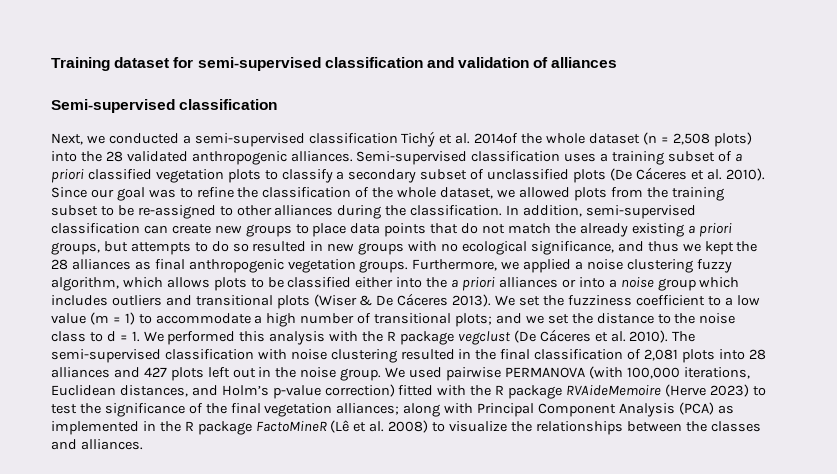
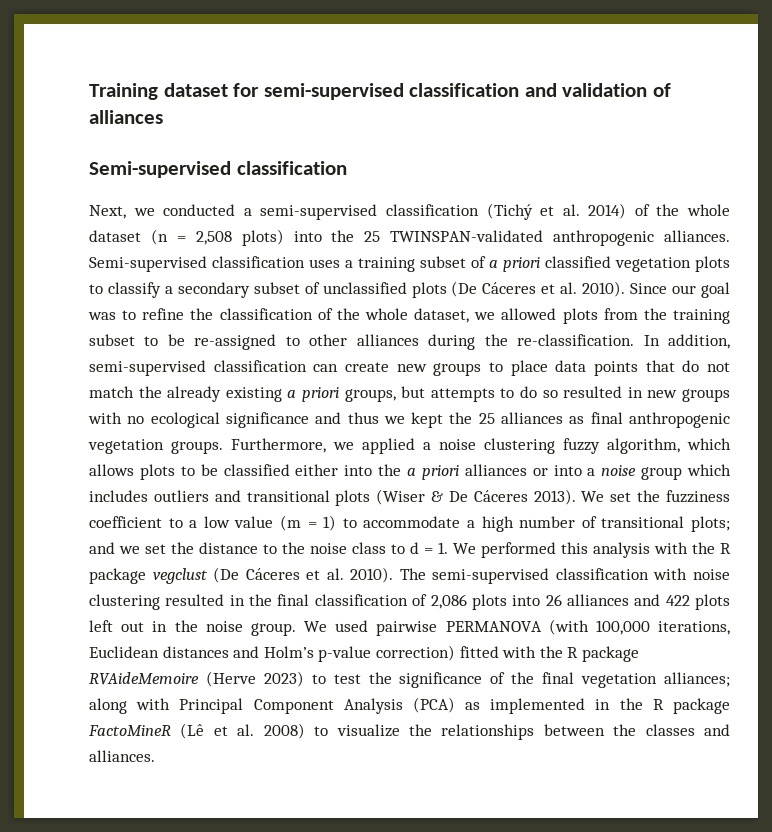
- Next, we conducted a semi-supervised classification Tichý et al. 2014of the whole dataset (n = 2,508 plots) into the 28 validated anthropogenic alliances.
+ Next, we conducted a semi-supervised classification (Tichý et al. 2014) of the whole dataset (n = 2,508 plots) into the 25 TWINSPAN-validated anthropogenic alliances.
- Since our goal was to refine the classification of the whole dataset, we allowed plots from the training subset to be re-assigned to other alliances during the classification.
+ Since our goal was to refine the classification of the whole dataset, we allowed plots from the training subset to be re-assigned to other alliances during the re-classification.
- In addition, semi-supervised classification can create new groups to place data points that do not match the already existing a priori groups, but attempts to do so resulted in new groups with no ecological significance, and thus we kept the 28 alliances as final anthropogenic vegetation groups.
+ In addition, semi-supervised classification can create new groups to place data points that do not match the already existing a priori groups, but attempts to do so resulted in new groups with no ecological significance and thus we kept the 25 alliances as final anthropogenic vegetation groups.
- The semi-supervised classification with noise clustering resulted in the final classification of 2,081 plots into 28 alliances and 427 plots left out in the noise group.
+ The semi-supervised classification with noise clustering resulted in the final classification of 2,086 plots into 26 alliances and 422 plots left out in the noise group.
- We used pairwise PERMANOVA (with 100,000 iterations, Euclidean distances, and Holm’s p-value correction) fitted with the R package RVAideMemoire (Herve 2023) to test the significance of the final vegetation alliances; along with Principal Component Analysis (PCA) as implemented in the R package FactoMineR (Lê et al. 2008) to visualize the relationships between the classes and alliances.
+ We used pairwise PERMANOVA (with 100,000 iterations, Euclidean distances and Holm’s p-value correction) fitted with the R package RVAideMemoire (Herve 2023) to test the significance of the final vegetation alliances; along with Principal Component Analysis (PCA) as implemented in the R package FactoMineR (Lê et al. 2008) to visualize the relationships between the classes and alliances.

